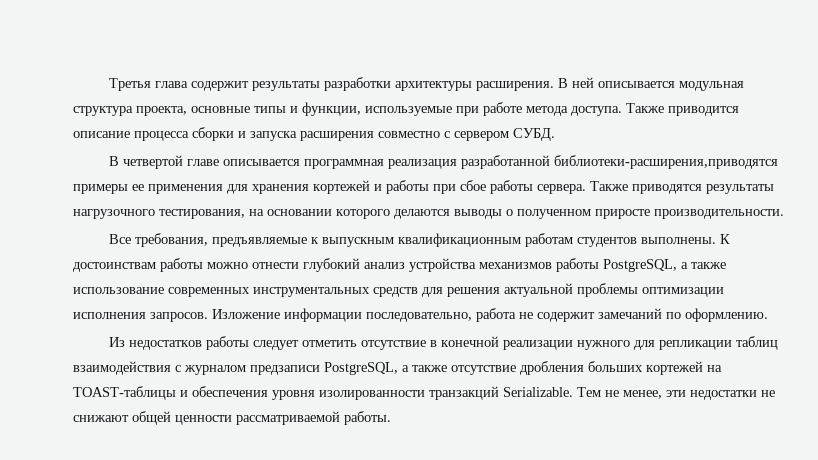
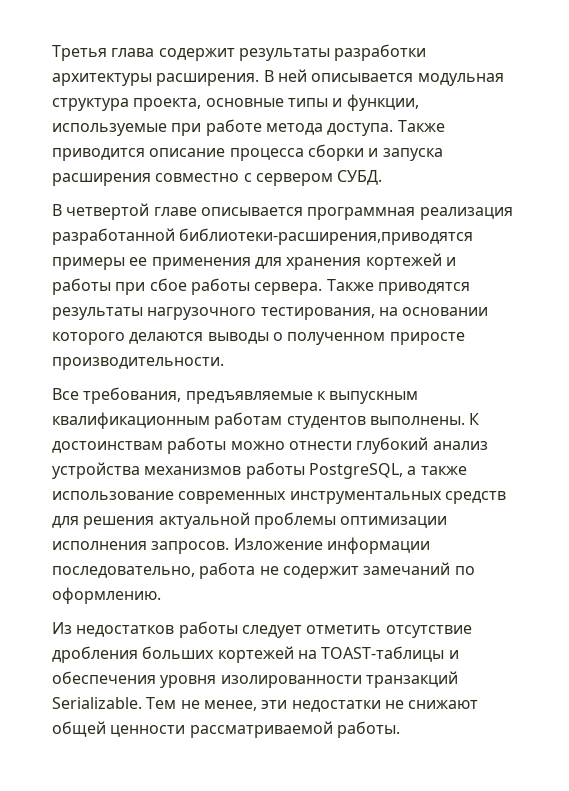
- Из недостатков работы следует отметить отсутствие в конечной реализации нужного для репликации таблиц взаимодействия с журналом предзаписи PostgreSQL, а также отсутствие дробления больших кортежей на TOAST-таблицы и обеспечения уровня изолированности транзакций Serializable.
+ Из недостатков работы следует отметить отсутствие дробления больших кортежей на TOAST-таблицы и обеспечения уровня изолированности транзакций Serializable.

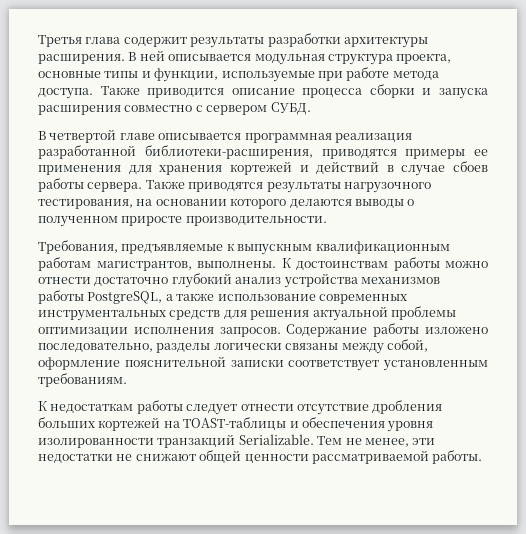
- В четвертой главе описывается программная реализация разработанной библиотеки-расширения,приводятся примеры ее применения для хранения кортежей и работы при сбое работы сервера.
+ В четвертой главе описывается программная реализация разработанной библиотеки-расширения, приводятся примеры ее применения для хранения кортежей и действий в случае сбоев работы сервера.
- Все требования, предъявляемые к выпускным квалификационным работам студентов выполнены.
+ Требования, предъявляемые к выпускным квалификационным работам магистрантов, выполнены.
- К достоинствам работы можно отнести глубокий анализ устройства механизмов работы PostgreSQL, а также использование современных инструментальных средств для решения актуальной проблемы оптимизации исполнения запросов.
+ К достоинствам работы можно отнести достаточно глубокий анализ устройства механизмов работы PostgreSQL, а также использование современных инструментальных средств для решения актуальной проблемы оптимизации исполнения запросов.
- Изложение информации последовательно, работа не содержит замечаний по оформлению.
- Из недостатков работы следует отметить отсутствие дробления больших кортежей на TOAST-таблицы и обеспечения уровня изолированности транзакций Serializable.
+ Содержание работы изложено последовательно, разделы логически связаны между собой, оформление пояснительной записки соответствует установленным требованиям.
+ К недостаткам работы следует отнести отсутствие дробления больших кортежей на TOAST-таблицы и обеспечения уровня изолированности транзакций Serializable.

